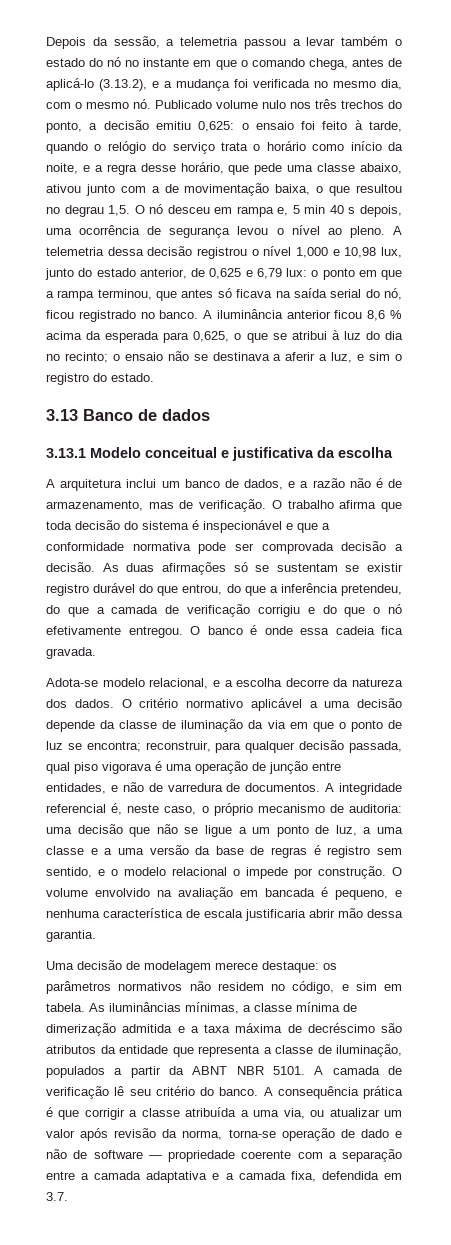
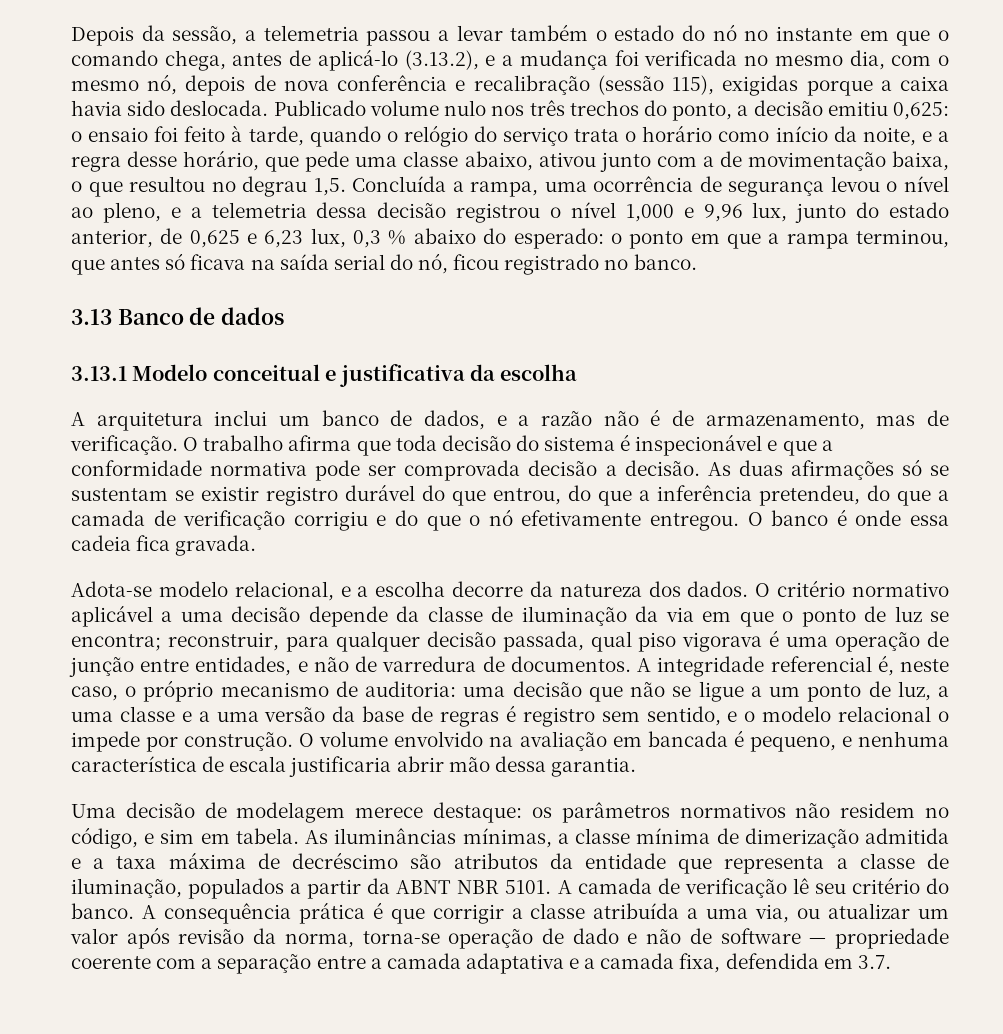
- Depois da sessão, a telemetria passou a levar também o estado do nó no instante em que o comando chega, antes de aplicá-lo (3.13.2), e a mudança foi verificada no mesmo dia, com o mesmo nó.
+ Depois da sessão, a telemetria passou a levar também o estado do nó no instante em que o comando chega, antes de aplicá-lo (3.13.2), e a mudança foi verificada no mesmo dia, com o mesmo nó, depois de nova conferência e recalibração (sessão 115), exigidas porque a caixa havia sido deslocada.
- O nó desceu em rampa e, 5 min 40 s depois, uma ocorrência de segurança levou o nível ao pleno. A telemetria dessa decisão registrou o nível 1,000 e 10,98 lux, junto do estado anterior, de 0,625 e 6,79 lux: o ponto em que a rampa terminou, que antes só ficava na saída serial do nó, ficou registrado no banco. A iluminância anterior ficou 8,6 % acima da esperada para 0,625, o que se atribui à luz do dia no recinto; o ensaio não se destinava a aferir a luz, e sim o registro do estado.
+ Concluída a rampa, uma ocorrência de segurança levou o nível ao pleno, e a telemetria dessa decisão registrou o nível 1,000 e 9,96 lux, junto do estado anterior, de 0,625 e 6,23 lux, 0,3 % abaixo do esperado: o ponto em que a rampa terminou, que antes só ficava na saída serial do nó, ficou registrado no banco.

